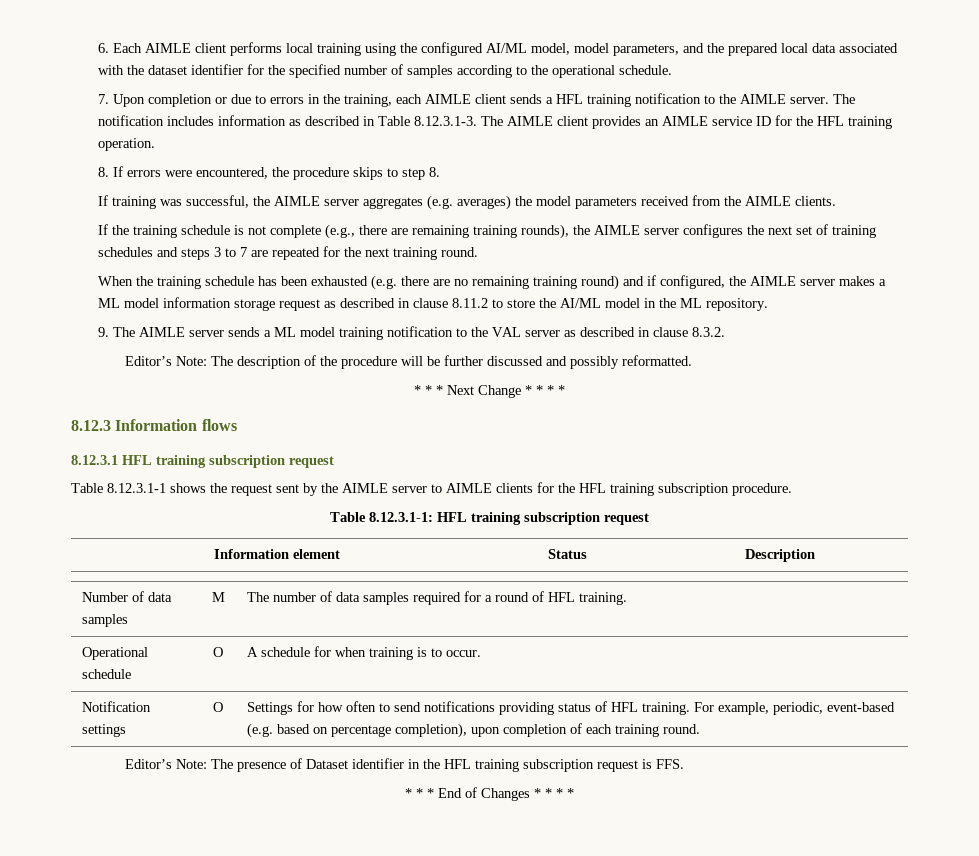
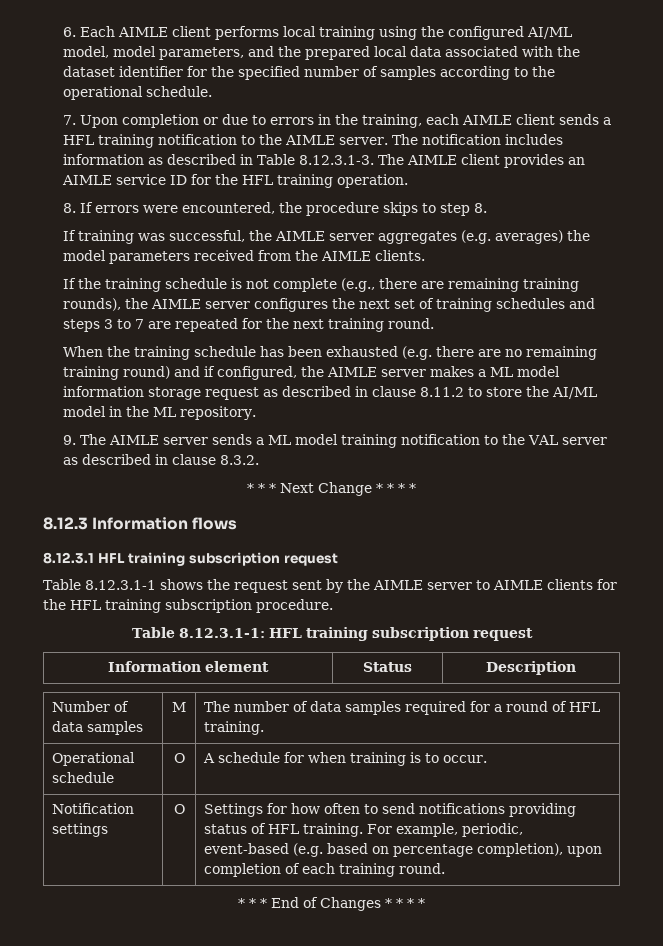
- Editor’s Note: The description of the procedure will be further discussed and possibly reformatted.
- Editor’s Note: The presence of Dataset identifier in the HFL training subscription request is FFS.

